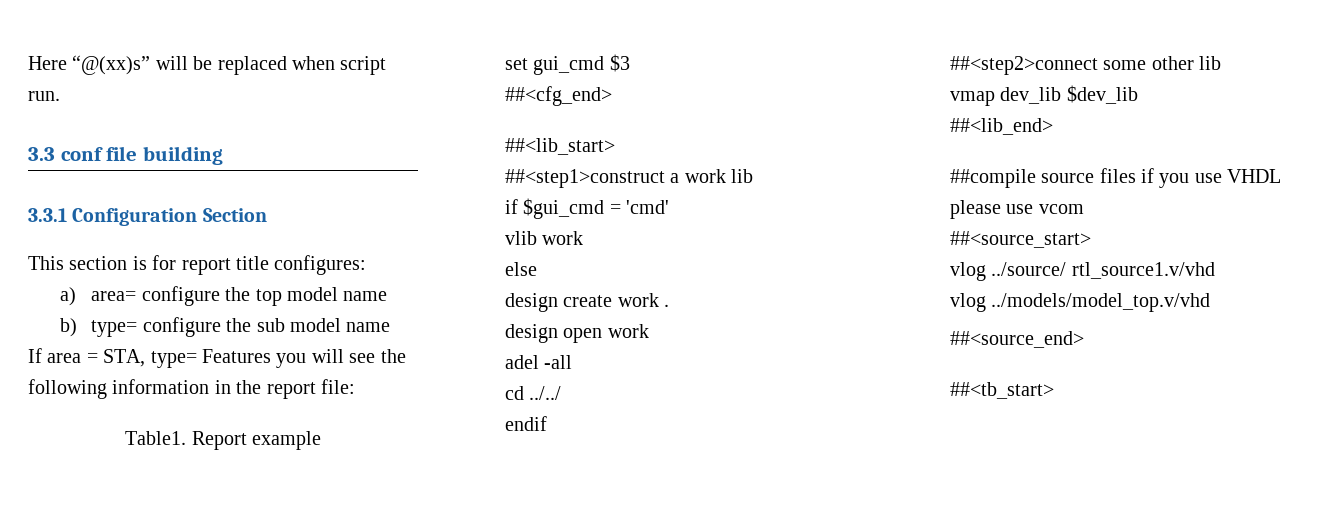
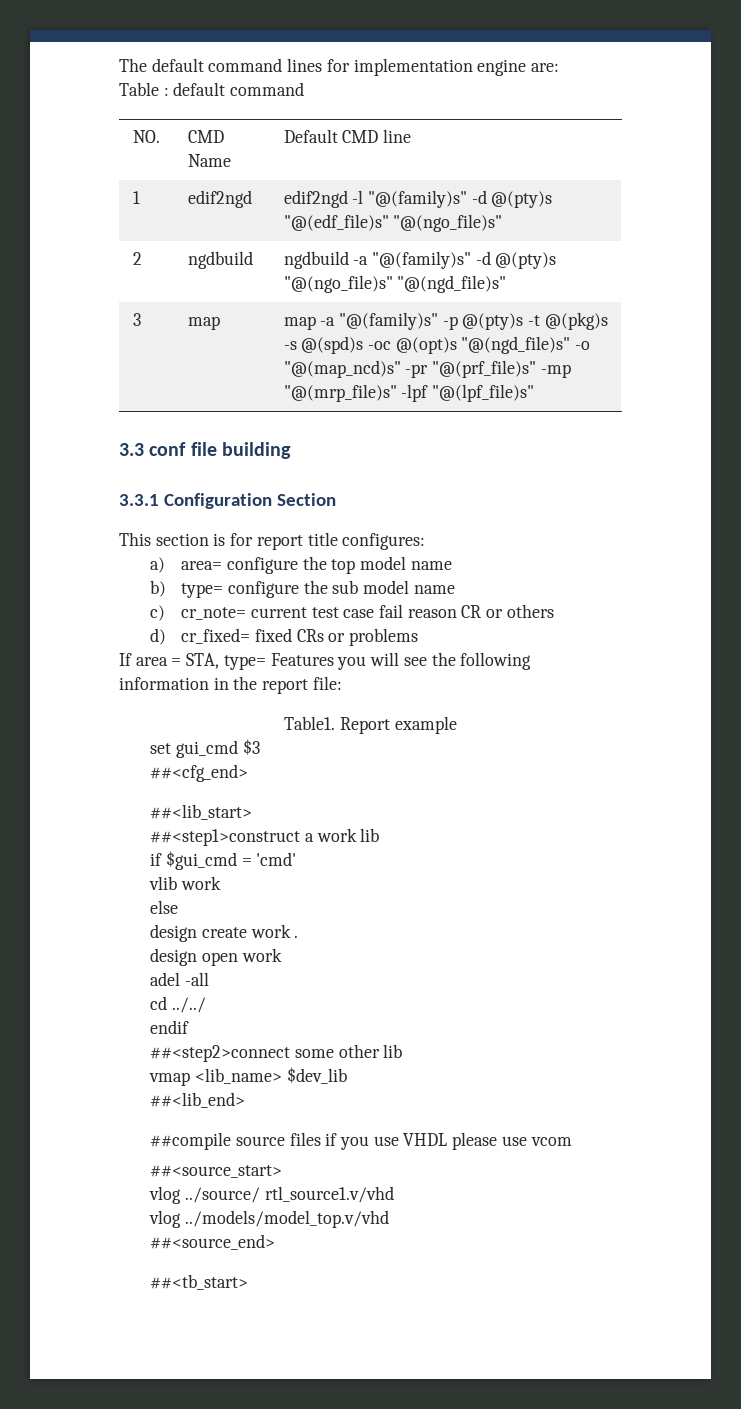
- Here “@(xx)s” will be replaced when script run.
+ The default command lines for implementation engine are:
+ Table : default command
+ NO. | CMD Name | Default CMD line
+ 1 | edif2ngd | edif2ngd -l "@(family)s" -d @(pty)s "@(edf_file)s" "@(ngo_file)s"
+ 2 | ngdbuild | ngdbuild -a "@(family)s" -d @(pty)s "@(ngo_file)s" "@(ngd_file)s"
+ 3 | map | map -a "@(family)s" -p @(pty)s -t @(pkg)s -s @(spd)s -oc @(opt)s "@(ngd_file)s" -o "@(map_ncd)s" -pr "@(prf_file)s" -mp "@(mrp_file)s" -lpf "@(lpf_file)s"
+ c) cr_note= current test case fail reason CR or others
+ d) cr_fixed= fixed CRs or problems
- vmap dev_lib $dev_lib
+ vmap <lib_name> $dev_lib

